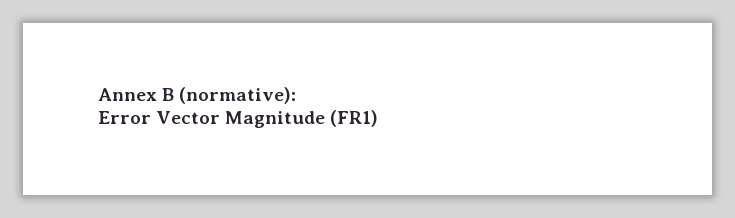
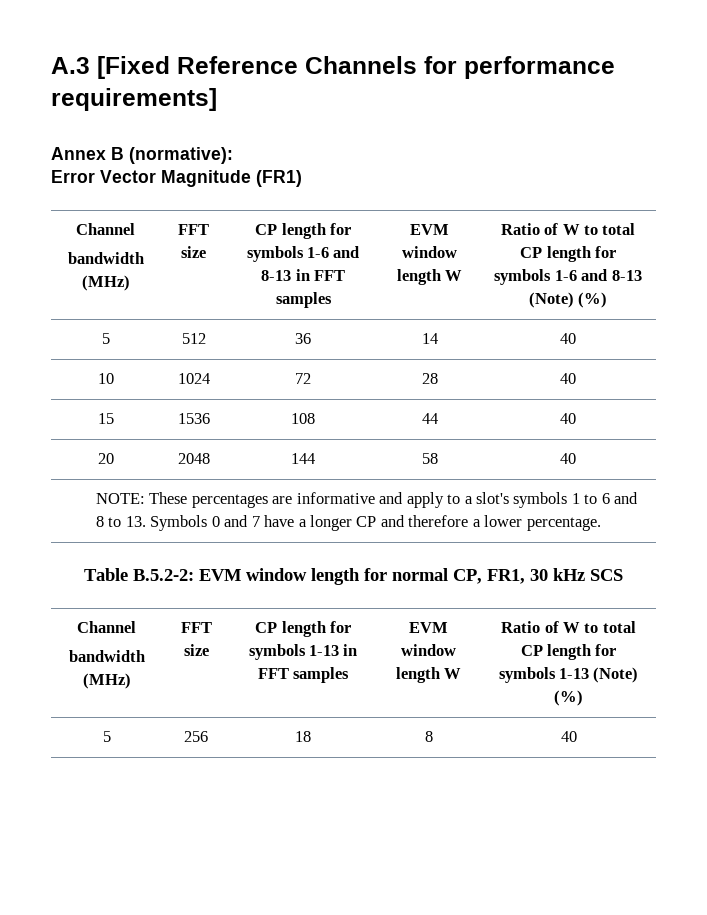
+ A.3 [Fixed Reference Channels for performance requirements]
  Error Vector Magnitude (FR1)
+ Channel
+ bandwidth (MHz) | FFT size | CP length for symbols 1-6 and 8-13 in FFT samples | EVM window length W | Ratio of W to total CP length for symbols 1-6 and 8-13 (Note) (%)
+ 5 | 512 | 36 | 14 | 40
+ 10 | 1024 | 72 | 28 | 40
+ 15 | 1536 | 108 | 44 | 40
+ 20 | 2048 | 144 | 58 | 40
+ NOTE: These percentages are informative and apply to a slot's symbols 1 to 6 and 8 to 13. Symbols 0 and 7 have a longer CP and therefore a lower percentage.
+ Table B.5.2-2: EVM window length for normal CP, FR1, 30 kHz SCS
+ Channel
+ bandwidth (MHz) | FFT size | CP length for symbols 1-13 in FFT samples | EVM window length W | Ratio of W to total CP length for symbols 1-13 (Note) (%)
+ 5 | 256 | 18 | 8 | 40

